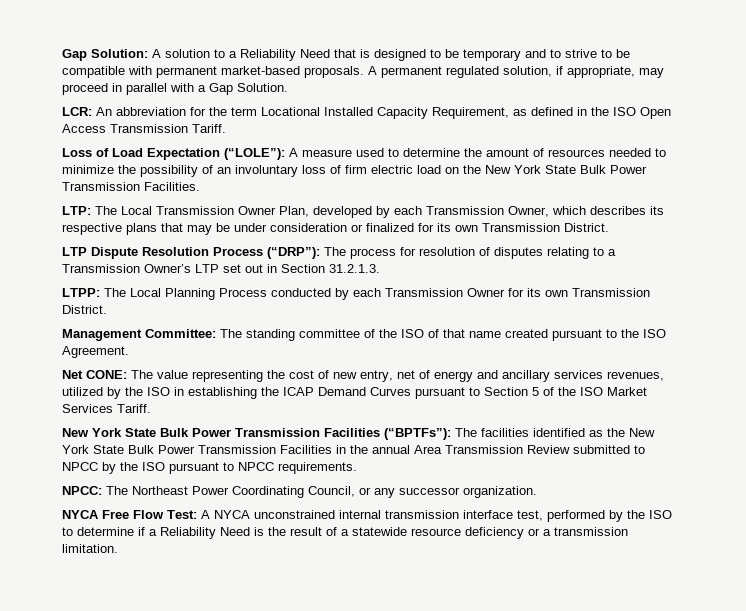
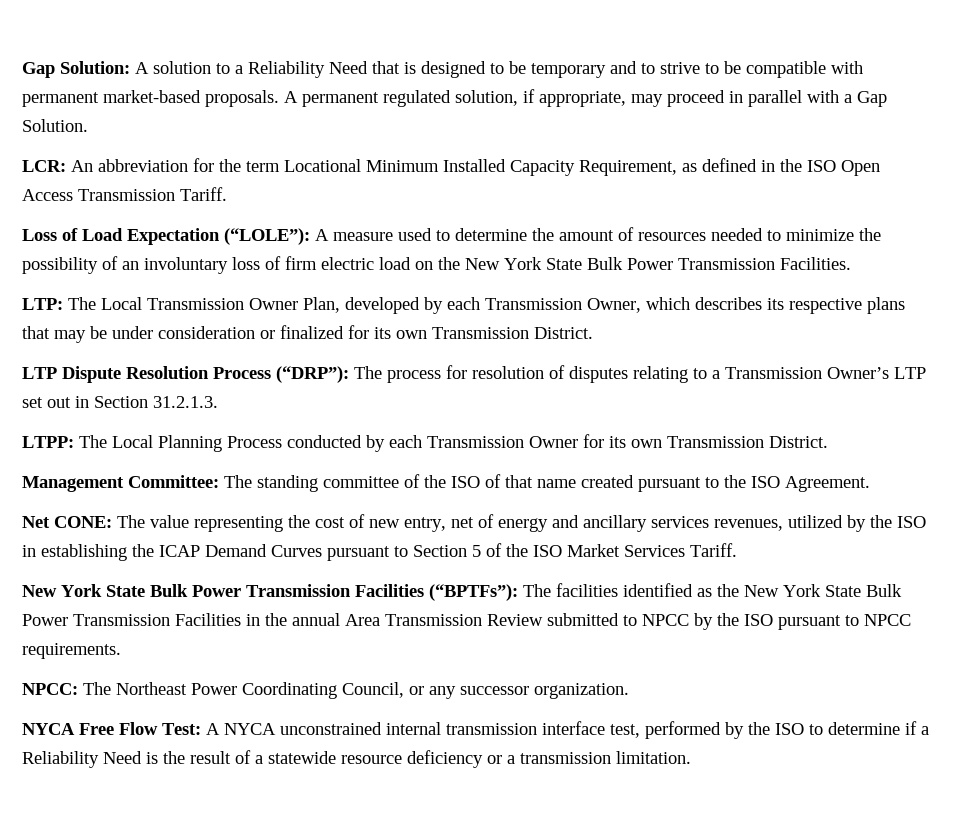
- LCR: An abbreviation for the term Locational Installed Capacity Requirement, as defined in the ISO Open Access Transmission Tariff.
+ LCR: An abbreviation for the term Locational Minimum Installed Capacity Requirement, as defined in the ISO Open Access Transmission Tariff.

